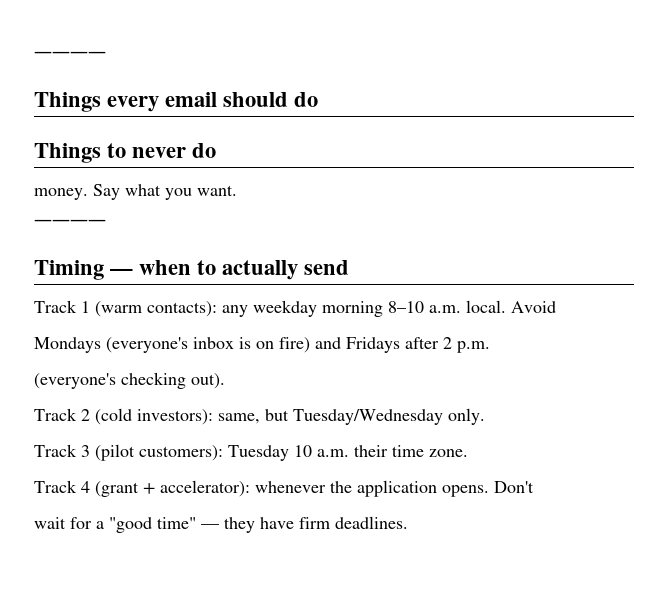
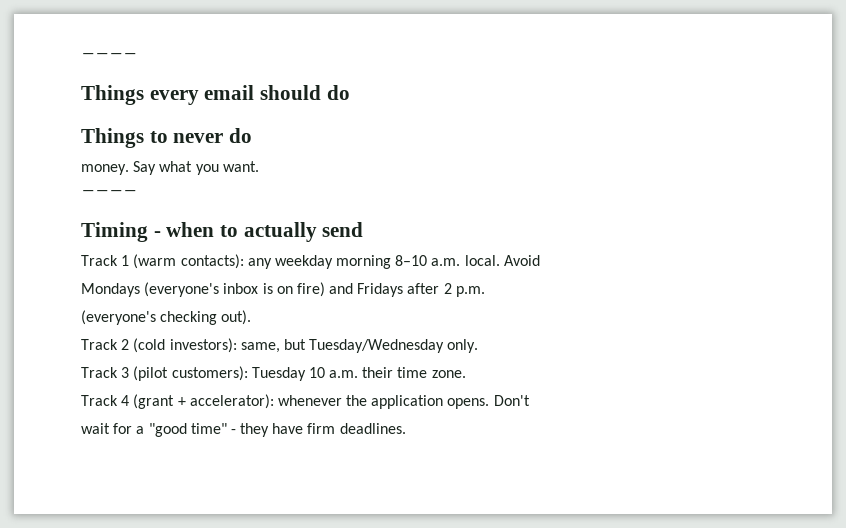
- Timing — when to actually send
+ Timing - when to actually send
- wait for a "good time" — they have firm deadlines.
+ wait for a "good time" - they have firm deadlines.

